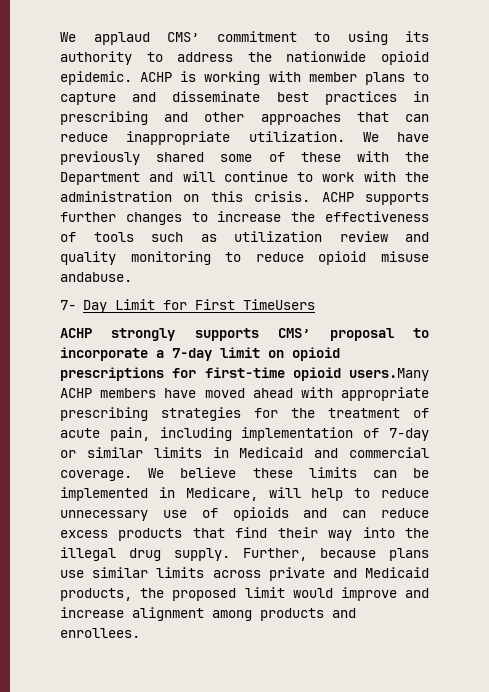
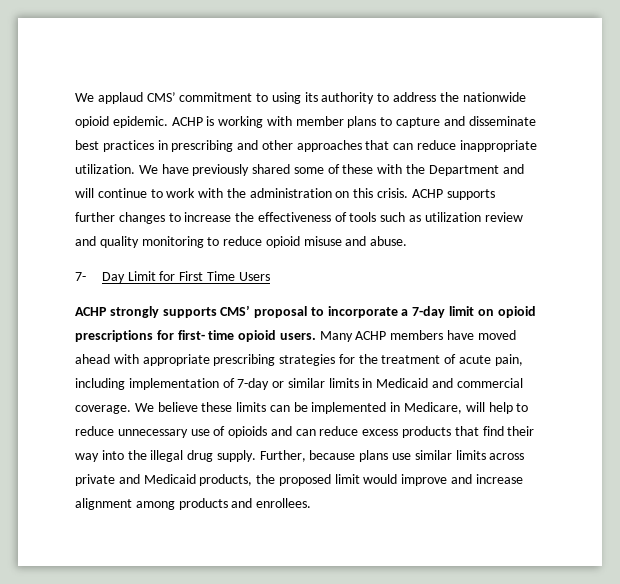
- ACHP supports further changes to increase the effectiveness of tools such as utilization review and quality monitoring to reduce opioid misuse andabuse.
+ ACHP supports further changes to increase the effectiveness of tools such as utilization review and quality monitoring to reduce opioid misuse and abuse.
- 7- Day Limit for First TimeUsers
+ 7- Day Limit for First Time Users
- ACHP strongly supports CMS’ proposal to incorporate a 7-day limit on opioid prescriptions for first-time opioid users.Many ACHP members have moved ahead with appropriate prescribing strategies for the treatment of acute pain, including implementation of 7-day or similar limits in Medicaid and commercial coverage.
+ ACHP strongly supports CMS’ proposal to incorporate a 7-day limit on opioid prescriptions for first- time opioid users. Many ACHP members have moved ahead with appropriate prescribing strategies for the treatment of acute pain, including implementation of 7-day or similar limits in Medicaid and commercial coverage.

